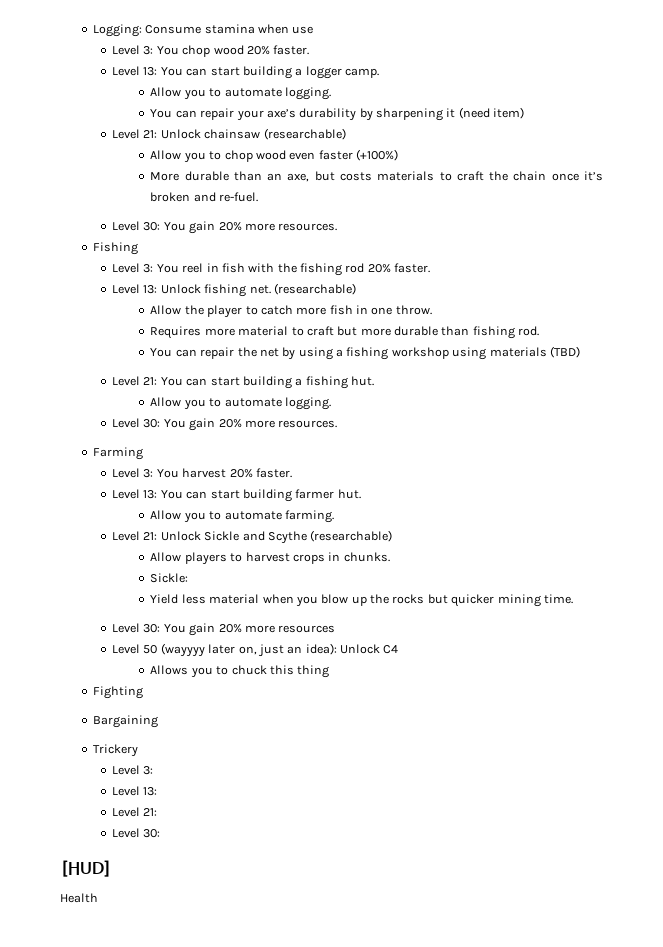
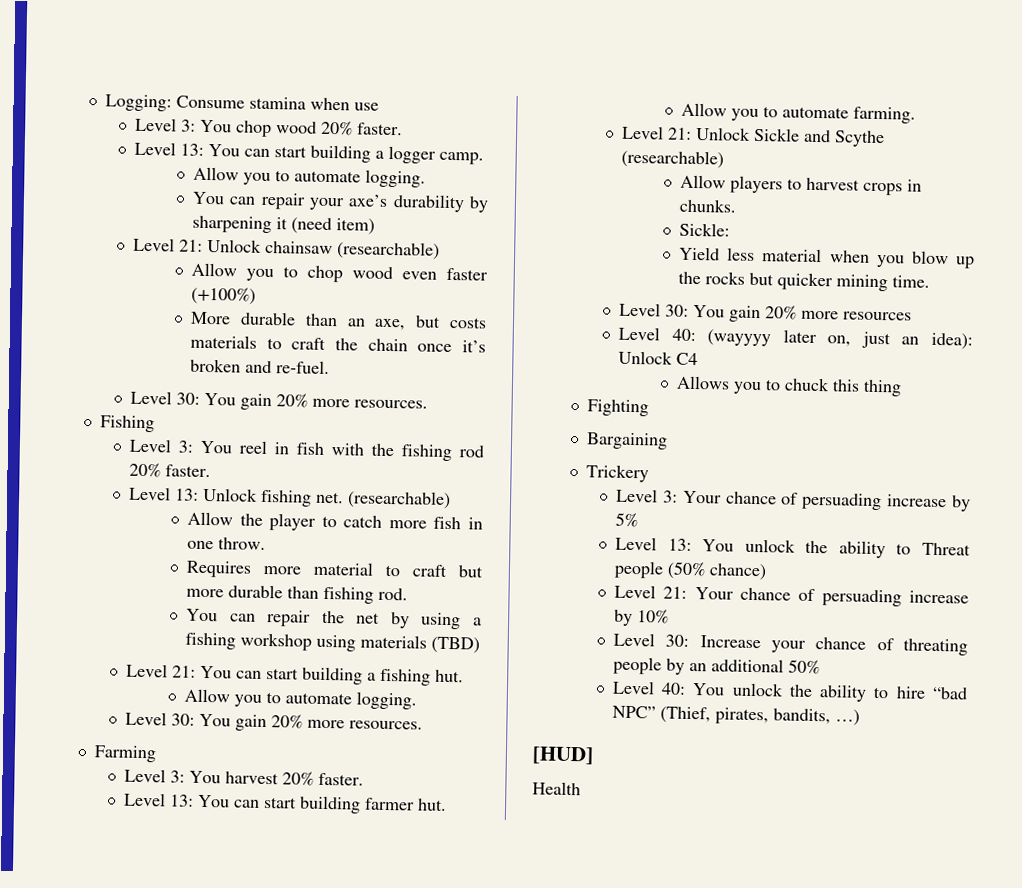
- Level 50 (wayyyy later on, just an idea): Unlock C4
+ Level 40: (wayyyy later on, just an idea): Unlock C4
  Trickery
- Level 3:
- Level 13:
- Level 21:
- Level 30:
+ Level 3: Your chance of persuading increase by 5%
+ Level 13: You unlock the ability to Threat people (50% chance)
+ Level 21: Your chance of persuading increase by 10%
+ Level 30: Increase your chance of threating people by an additional 50%
+ Level 40: You unlock the ability to hire “bad NPC” (Thief, pirates, bandits, …)

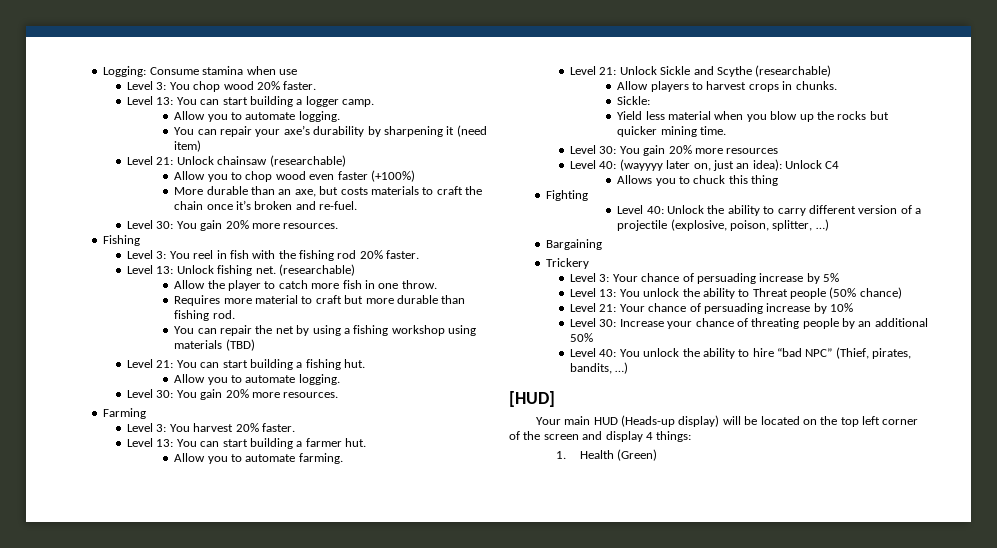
- Level 13: You can start building farmer hut.
+ Level 13: You can start building a farmer hut.
+ Level 40: Unlock the ability to carry different version of a projectile (explosive, poison, splitter, …)
- Health
+ Your main HUD (Heads-up display) will be located on the top left corner of the screen and display 4 things:
+ 1. Health (Green)

